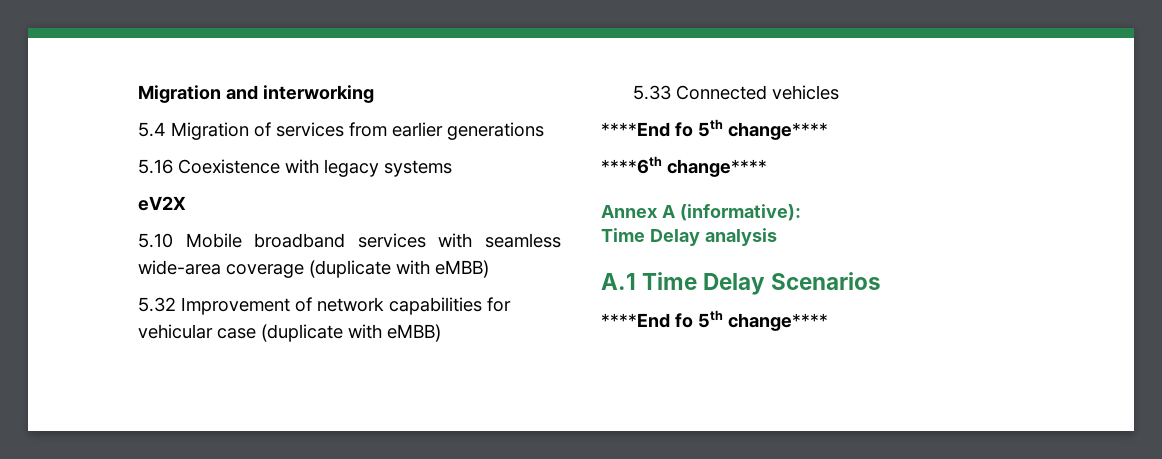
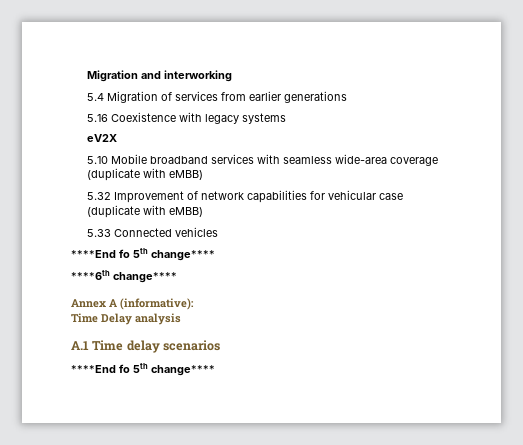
- A.1 Time Delay Scenarios
+ A.1 Time delay scenarios

